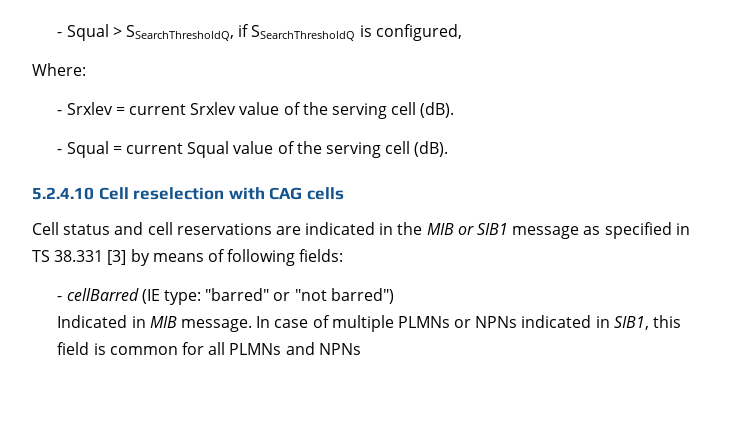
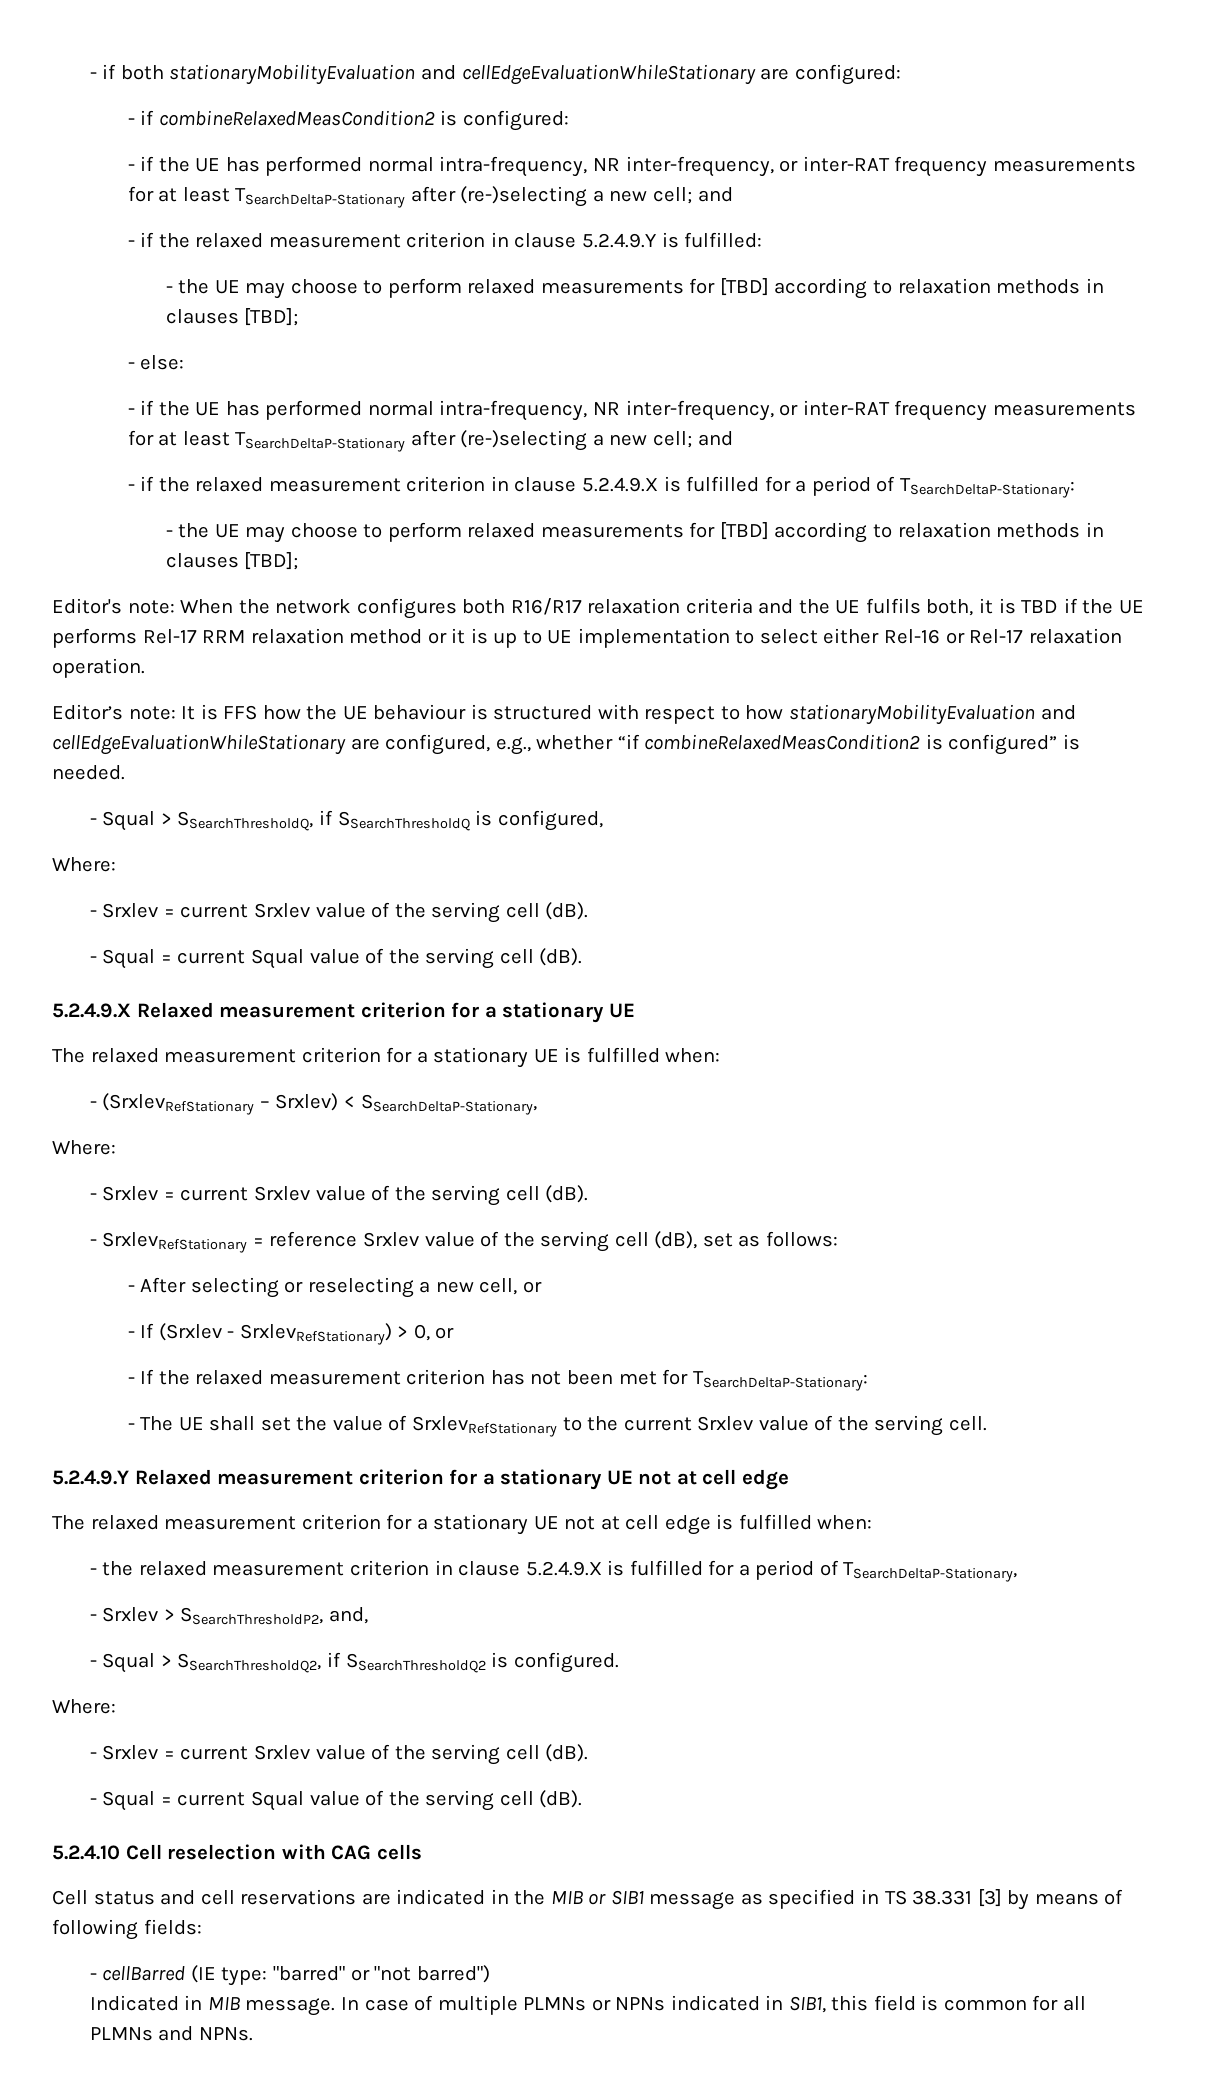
+ - if both stationaryMobilityEvaluation and cellEdgeEvaluationWhileStationary are configured:
+ - if combineRelaxedMeasCondition2 is configured:
+ - if the UE has performed normal intra-frequency, NR inter-frequency, or inter-RAT frequency measurements for at least TSearchDeltaP-Stationary after (re-)selecting a new cell; and
+ - if the relaxed measurement criterion in clause 5.2.4.9.Y is fulfilled:
+ - the UE may choose to perform relaxed measurements for [TBD] according to relaxation methods in clauses [TBD];
+ - else:
+ - if the UE has performed normal intra-frequency, NR inter-frequency, or inter-RAT frequency measurements for at least TSearchDeltaP-Stationary after (re-)selecting a new cell; and
+ - if the relaxed measurement criterion in clause 5.2.4.9.X is fulfilled for a period of TSearchDeltaP-Stationary:
+ - the UE may choose to perform relaxed measurements for [TBD] according to relaxation methods in clauses [TBD];
+ Editor's note: When the network configures both R16/R17 relaxation criteria and the UE fulfils both, it is TBD if the UE performs Rel-17 RRM relaxation method or it is up to UE implementation to select either Rel-16 or Rel-17 relaxation operation.
+ Editor’s note: It is FFS how the UE behaviour is structured with respect to how stationaryMobilityEvaluation and cellEdgeEvaluationWhileStationary are configured, e.g., whether “if combineRelaxedMeasCondition2 is configured” is needed.
+ 5.2.4.9.X Relaxed measurement criterion for a stationary UE
+ The relaxed measurement criterion for a stationary UE is fulfilled when:
+ - (SrxlevRefStationary – Srxlev) < SSearchDeltaP-Stationary,
+ Where:
+ - Srxlev = current Srxlev value of the serving cell (dB).
+ - SrxlevRefStationary = reference Srxlev value of the serving cell (dB), set as follows:
+ - After selecting or reselecting a new cell, or
+ - If (Srxlev - SrxlevRefStationary) > 0, or
+ - If the relaxed measurement criterion has not been met for TSearchDeltaP-Stationary:
+ - The UE shall set the value of SrxlevRefStationary to the current Srxlev value of the serving cell.
+ 5.2.4.9.Y Relaxed measurement criterion for a stationary UE not at cell edge
+ The relaxed measurement criterion for a stationary UE not at cell edge is fulfilled when:
+ - the relaxed measurement criterion in clause 5.2.4.9.X is fulfilled for a period of TSearchDeltaP-Stationary,
+ - Srxlev > SSearchThresholdP2, and,
+ - Squal > SSearchThresholdQ2, if SSearchThresholdQ2 is configured.
+ Where:
+ - Srxlev = current Srxlev value of the serving cell (dB).
+ - Squal = current Squal value of the serving cell (dB).
- In case of multiple PLMNs or NPNs indicated in SIB1, this field is common for all PLMNs and NPNs
+ In case of multiple PLMNs or NPNs indicated in SIB1, this field is common for all PLMNs and NPNs.

